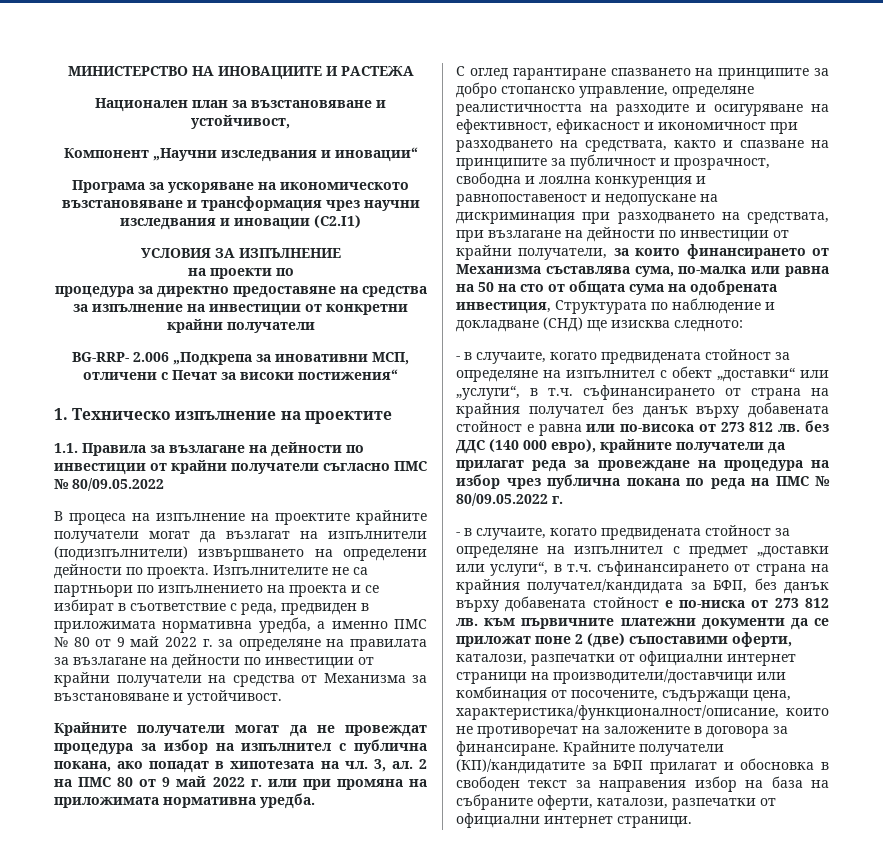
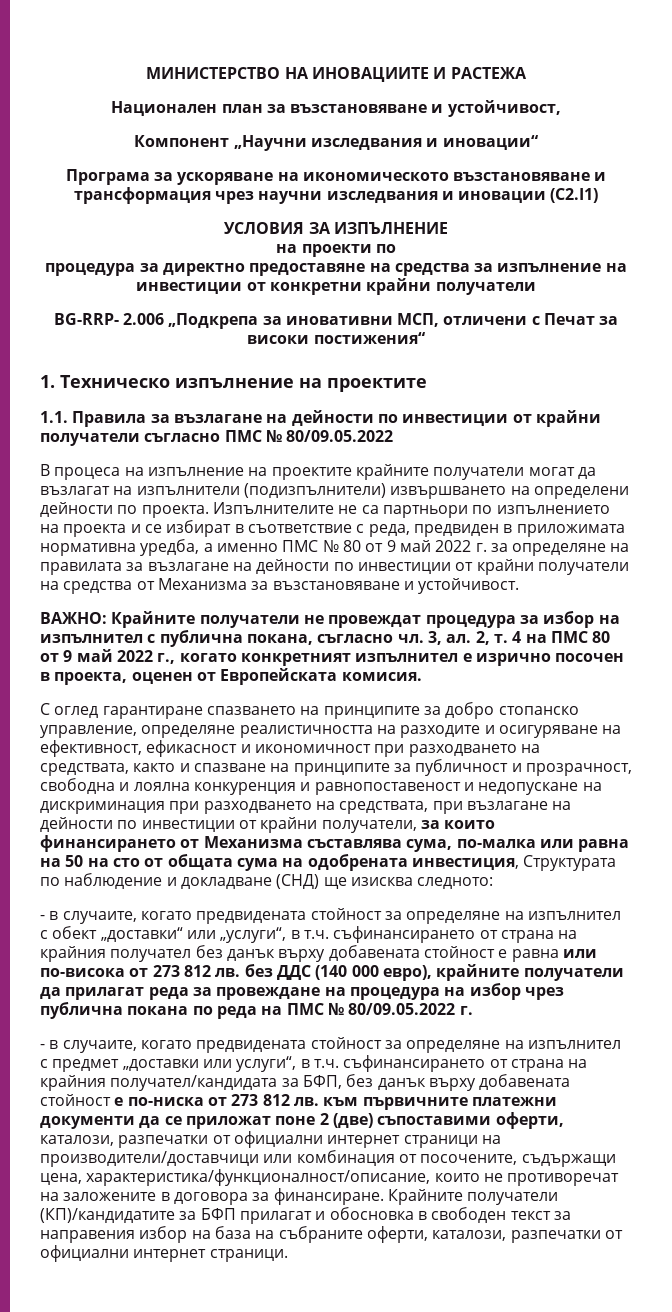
- Крайните получатели могат да не провеждат процедура за избор на изпълнител с публична покана, ако попадат в хипотезата на чл. 3, ал. 2 на ПМС 80 от 9 май 2022 г. или при промяна на приложимата нормативна уредба.
+ ВАЖНО: Крайните получатели не провеждат процедура за избор на изпълнител с публична покана, съгласно чл. 3, ал. 2, т. 4 на ПМС 80 от 9 май 2022 г., когато конкретният изпълнител е изрично посочен в проекта, оценен от Европейската комисия.

